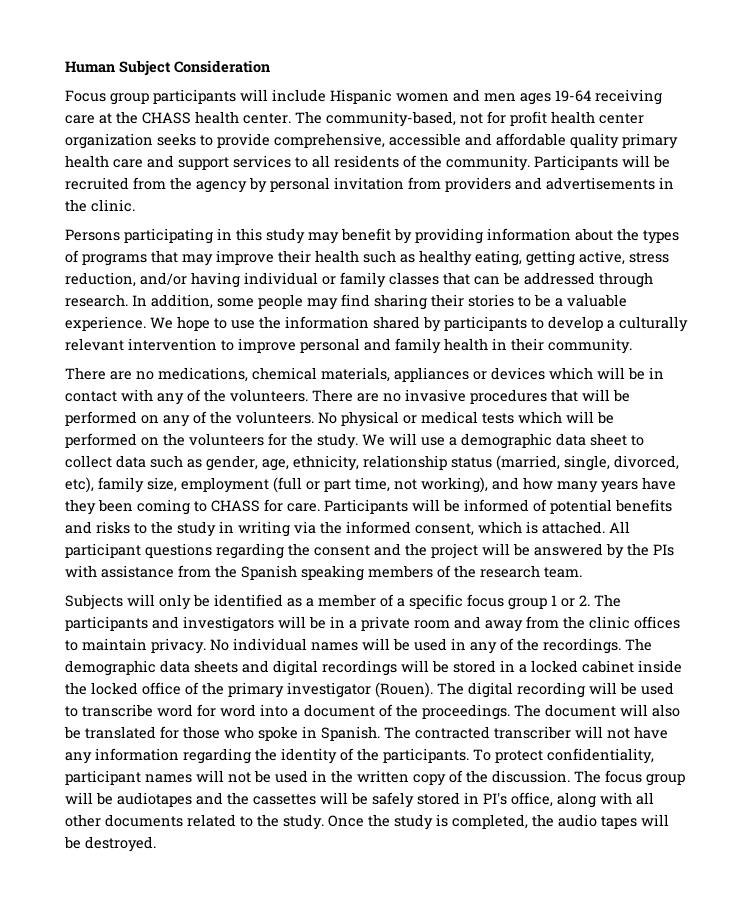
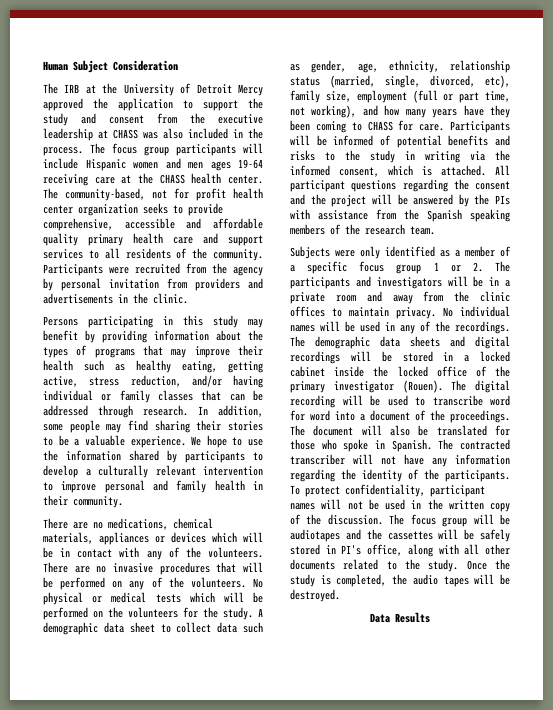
- Focus group participants will include Hispanic women and men ages 19-64 receiving care at the CHASS health center.
+ The IRB at the University of Detroit Mercy approved the application to support the study and consent from the executive leadership at CHASS was also included in the process. The focus group participants will include Hispanic women and men ages 19-64 receiving care at the CHASS health center.
- Participants will be recruited from the agency by personal invitation from providers and advertisements in the clinic.
+ Participants were recruited from the agency by personal invitation from providers and advertisements in the clinic.
- We will use a demographic data sheet to collect data such as gender, age, ethnicity, relationship status (married, single, divorced, etc), family size, employment (full or part time, not working), and how many years have they been coming to CHASS for care.
+ A demographic data sheet to collect data such as gender, age, ethnicity, relationship status (married, single, divorced, etc), family size, employment (full or part time, not working), and how many years have they been coming to CHASS for care.
- Subjects will only be identified as a member of a specific focus group 1 or 2. The participants and investigators will be in a private room and away from the clinic offices to maintain privacy.
+ Subjects were only identified as a member of a specific focus group 1 or 2. The participants and investigators will be in a private room and away from the clinic offices to maintain privacy.
+ Data Results

